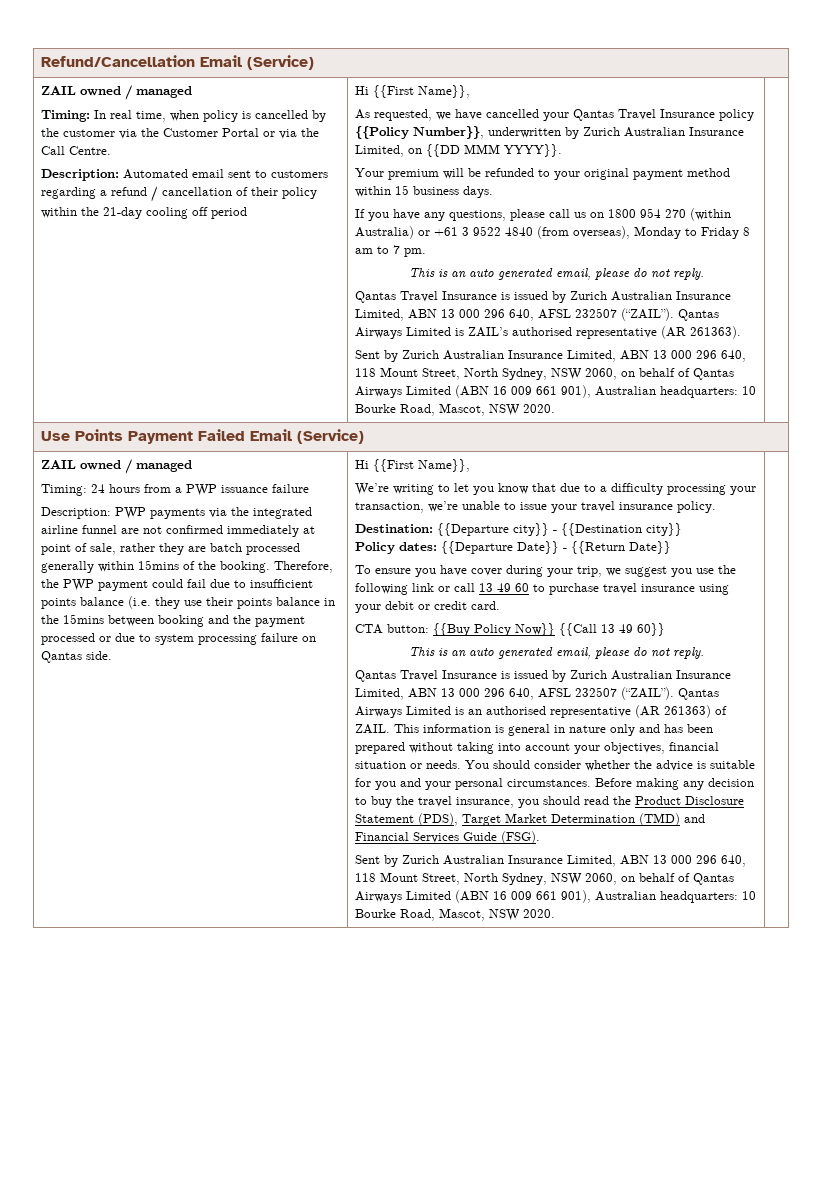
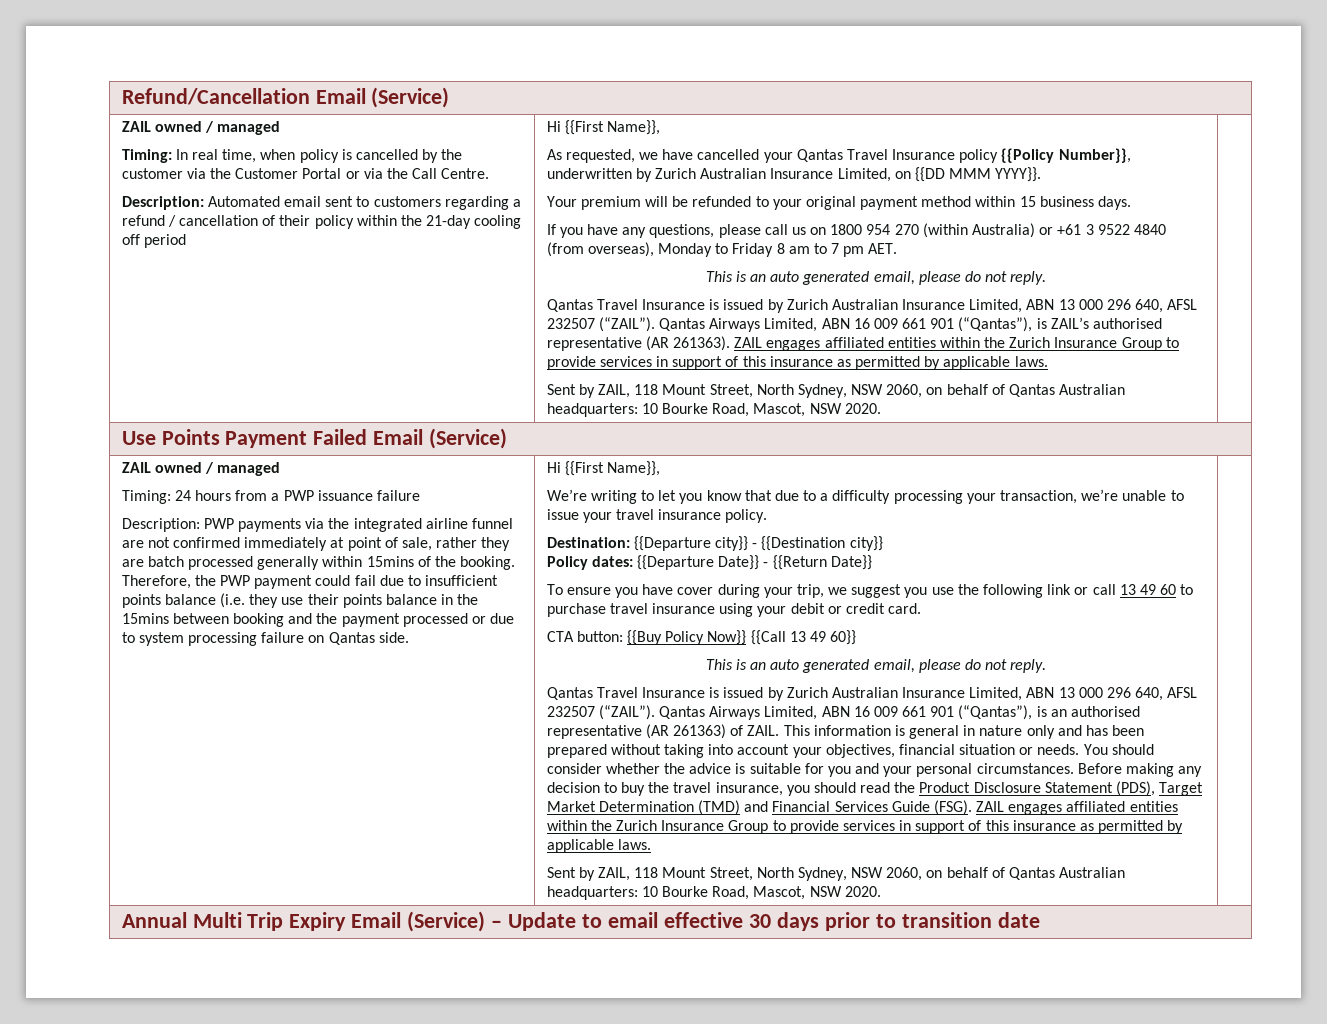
- If you have any questions, please call us on 1800 954 270 (within Australia) or +61 3 9522 4840 (from overseas), Monday to Friday 8 am to 7 pm.
+ If you have any questions, please call us on 1800 954 270 (within Australia) or +61 3 9522 4840 (from overseas), Monday to Friday 8 am to 7 pm AET.
- Qantas Airways Limited is ZAIL’s authorised representative (AR 261363).
- Sent by Zurich Australian Insurance Limited, ABN 13 000 296 640, 118 Mount Street, North Sydney, NSW 2060, on behalf of Qantas Airways Limited (ABN 16 009 661 901), Australian headquarters: 10 Bourke Road, Mascot, NSW 2020.
+ Qantas Airways Limited, ABN 16 009 661 901 (“Qantas”), is ZAIL’s authorised representative (AR 261363). ZAIL engages affiliated entities within the Zurich Insurance Group to provide services in support of this insurance as permitted by applicable laws.
+ Sent by ZAIL, 118 Mount Street, North Sydney, NSW 2060, on behalf of Qantas Australian headquarters: 10 Bourke Road, Mascot, NSW 2020.
- Qantas Airways Limited is an authorised representative (AR 261363) of ZAIL.
+ Qantas Airways Limited, ABN 16 009 661 901 (“Qantas”), is an authorised representative (AR 261363) of ZAIL.
- Before making any decision to buy the travel insurance, you should read the Product Disclosure Statement (PDS), Target Market Determination (TMD) and Financial Services Guide (FSG).
- Sent by Zurich Australian Insurance Limited, ABN 13 000 296 640, 118 Mount Street, North Sydney, NSW 2060, on behalf of Qantas Airways Limited (ABN 16 009 661 901), Australian headquarters: 10 Bourke Road, Mascot, NSW 2020.
+ Before making any decision to buy the travel insurance, you should read the Product Disclosure Statement (PDS), Target Market Determination (TMD) and Financial Services Guide (FSG). ZAIL engages affiliated entities within the Zurich Insurance Group to provide services in support of this insurance as permitted by applicable laws.
+ Sent by ZAIL, 118 Mount Street, North Sydney, NSW 2060, on behalf of Qantas Australian headquarters: 10 Bourke Road, Mascot, NSW 2020. |
+ Annual Multi Trip Expiry Email (Service) – Update to email effective 30 days prior to transition date

